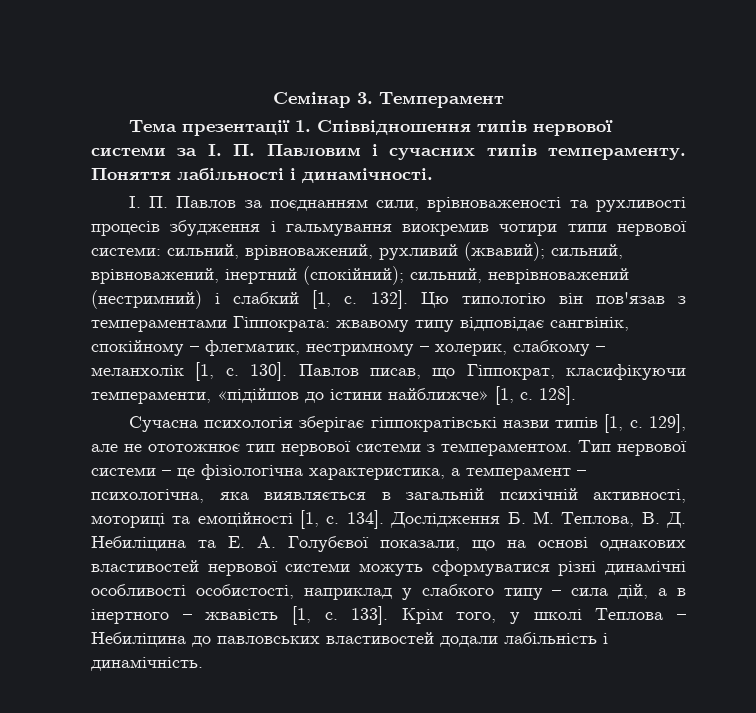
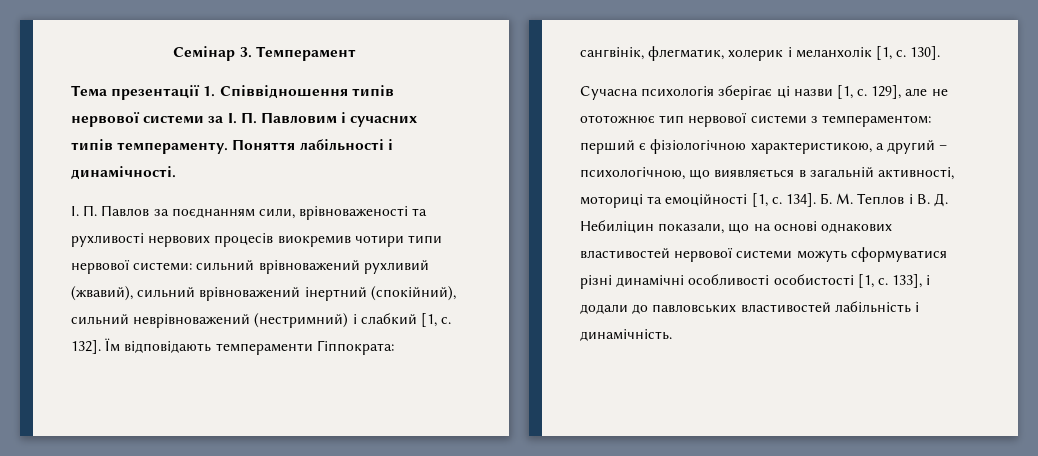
- І. П. Павлов за поєднанням сили, врівноваженості та рухливості процесів збудження і гальмування виокремив чотири типи нервової системи: сильний, врівноважений, рухливий (жвавий); сильний, врівноважений, інертний (спокійний); сильний, неврівноважений (нестримний) і слабкий [1, с.
+ І. П. Павлов за поєднанням сили, врівноваженості та рухливості нервових процесів виокремив чотири типи нервової системи: сильний врівноважений рухливий (жвавий), сильний врівноважений інертний (спокійний), сильний неврівноважений (нестримний) і слабкий [1, с.
- Цю типологію він пов'язав з темпераментами Гіппократа: жвавому типу відповідає сангвінік, спокійному – флегматик, нестримному – холерик, слабкому – меланхолік [1, с. 130]. Павлов писав, що Гіппократ, класифікуючи темпераменти, «підійшов до істини найближче» [1, с. 128].
+ Їм відповідають темпераменти Гіппократа: сангвінік, флегматик, холерик і меланхолік [1, с. 130].
- Сучасна психологія зберігає гіппократівські назви типів [1, с.
+ Сучасна психологія зберігає ці назви [1, с.
- 129], але не ототожнює тип нервової системи з темпераментом. Тип нервової системи – це фізіологічна характеристика, а темперамент – психологічна, яка виявляється в загальній психічній активності, моториці та емоційності [1, с.
+ 129], але не ототожнює тип нервової системи з темпераментом: перший є фізіологічною характеристикою, а другий – психологічною, що виявляється в загальній активності, моториці та емоційності [1, с.
- Дослідження Б. М. Теплова, В. Д. Небиліцина та Е. А. Голубєвої показали, що на основі однакових властивостей нервової системи можуть сформуватися різні динамічні особливості особистості, наприклад у слабкого типу – сила дій, а в інертного – жвавість [1, с. 133]. Крім того, у школі Теплова – Небиліцина до павловських властивостей додали лабільність і динамічність.
+ Б. М. Теплов і В. Д. Небиліцин показали, що на основі однакових властивостей нервової системи можуть сформуватися різні динамічні особливості особистості [1, с. 133], і додали до павловських властивостей лабільність і динамічність.

